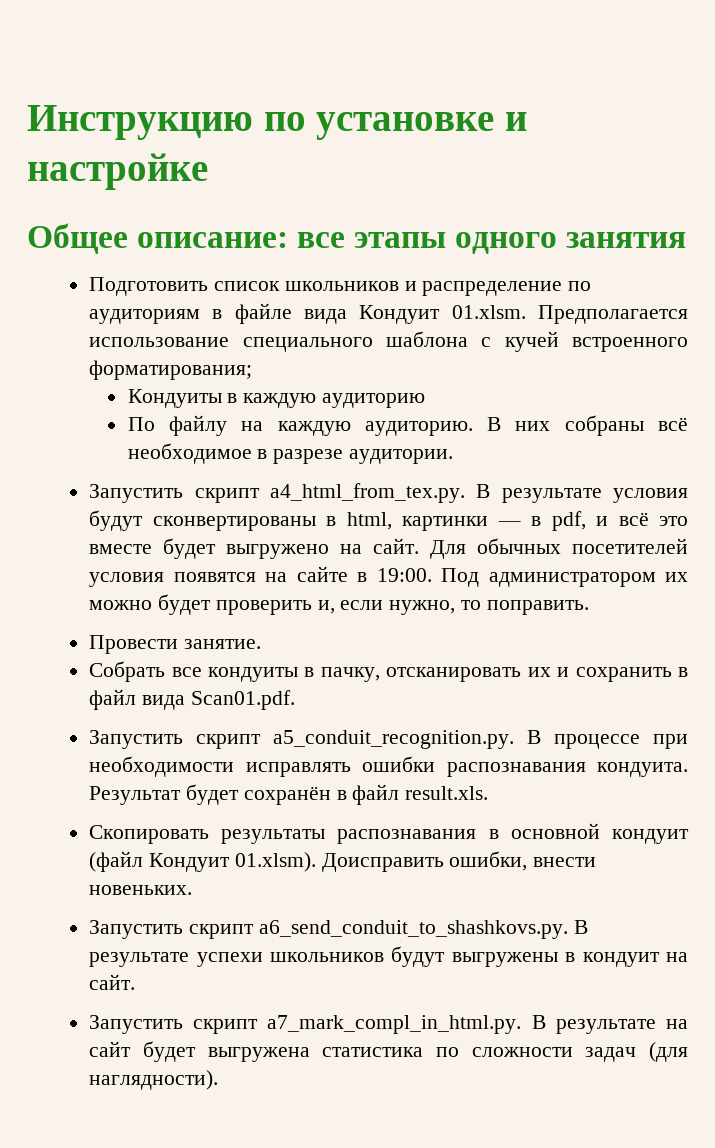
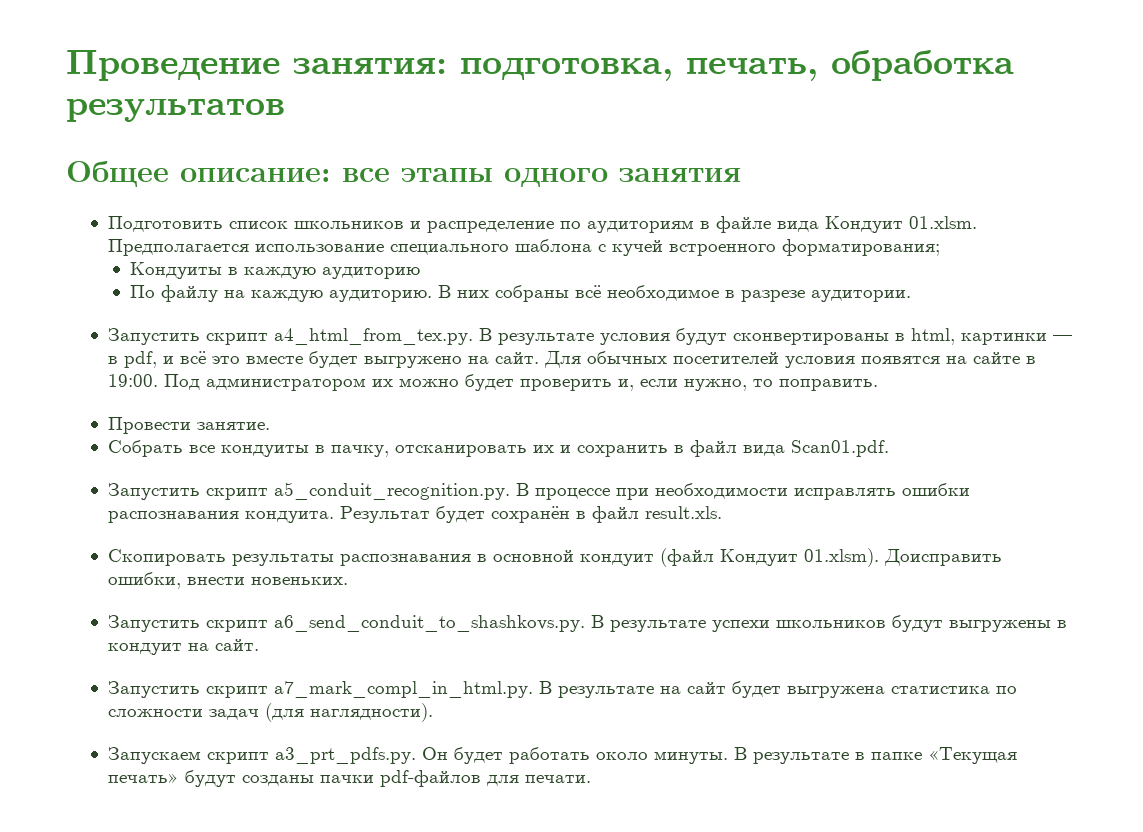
- Инструкцию по установке и настройке
+ Проведение занятия: подготовка, печать, обработка результатов
+ Запускаем скрипт a3_prt_pdfs.py. Он будет работать около минуты. В результате в папке «Текущая печать» будут созданы пачки pdf-файлов для печати.

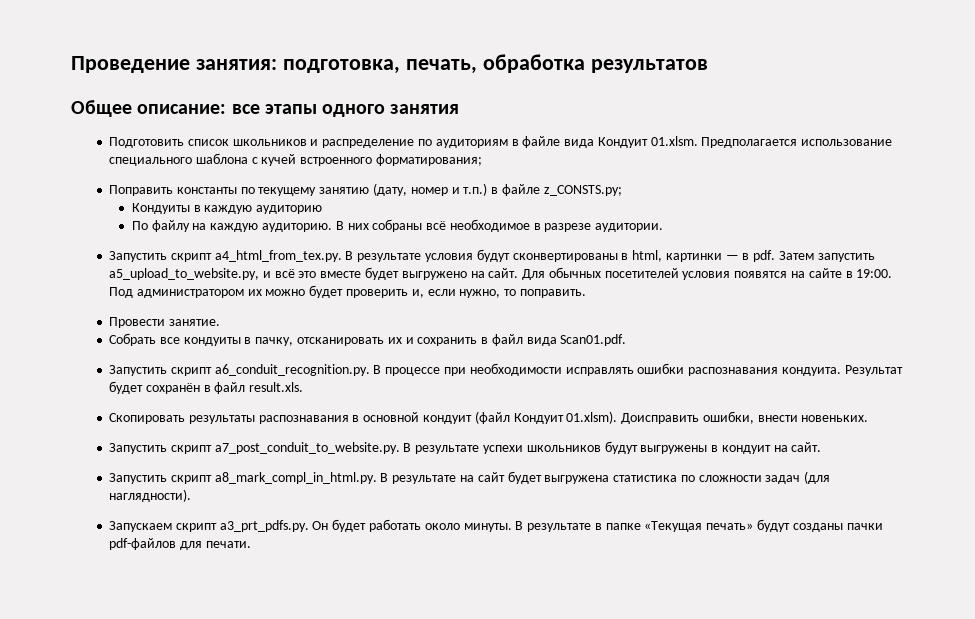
+ Поправить константы по текущему занятию (дату, номер и т.п.) в файле z_CONSTS.py;
- Запустить скрипт a4_html_from_tex.py. В результате условия будут сконвертированы в html, картинки — в pdf, и всё это вместе будет выгружено на сайт.
+ Запустить скрипт a4_html_from_tex.py. В результате условия будут сконвертированы в html, картинки — в pdf. Затем запустить a5_upload_to_website.py, и всё это вместе будет выгружено на сайт.
- Запустить скрипт a5_conduit_recognition.py. В процессе при необходимости исправлять ошибки распознавания кондуита.
+ Запустить скрипт a6_conduit_recognition.py. В процессе при необходимости исправлять ошибки распознавания кондуита.
- Запустить скрипт a6_send_conduit_to_shashkovs.py. В результате успехи школьников будут выгружены в кондуит на сайт.
+ Запустить скрипт a7_post_conduit_to_website.py. В результате успехи школьников будут выгружены в кондуит на сайт.
- Запустить скрипт a7_mark_compl_in_html.py. В результате на сайт будет выгружена статистика по сложности задач (для наглядности).
+ Запустить скрипт a8_mark_compl_in_html.py. В результате на сайт будет выгружена статистика по сложности задач (для наглядности).

